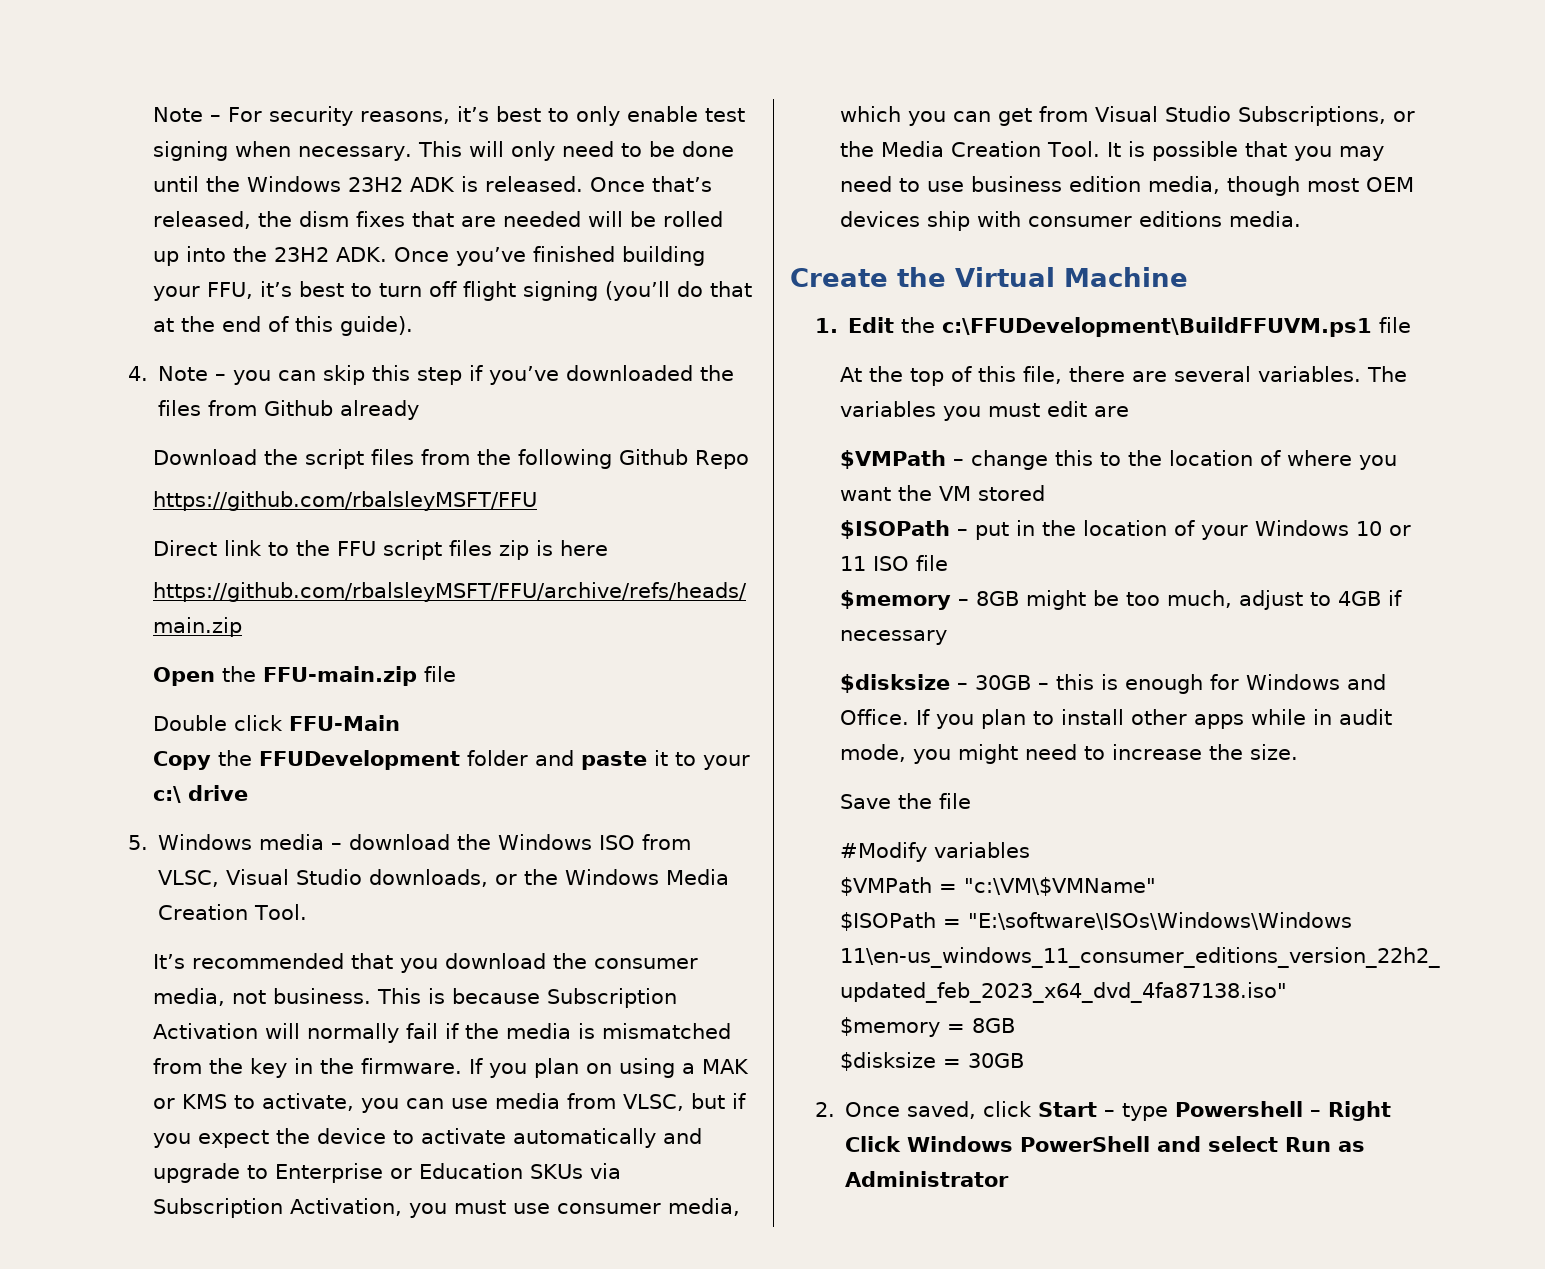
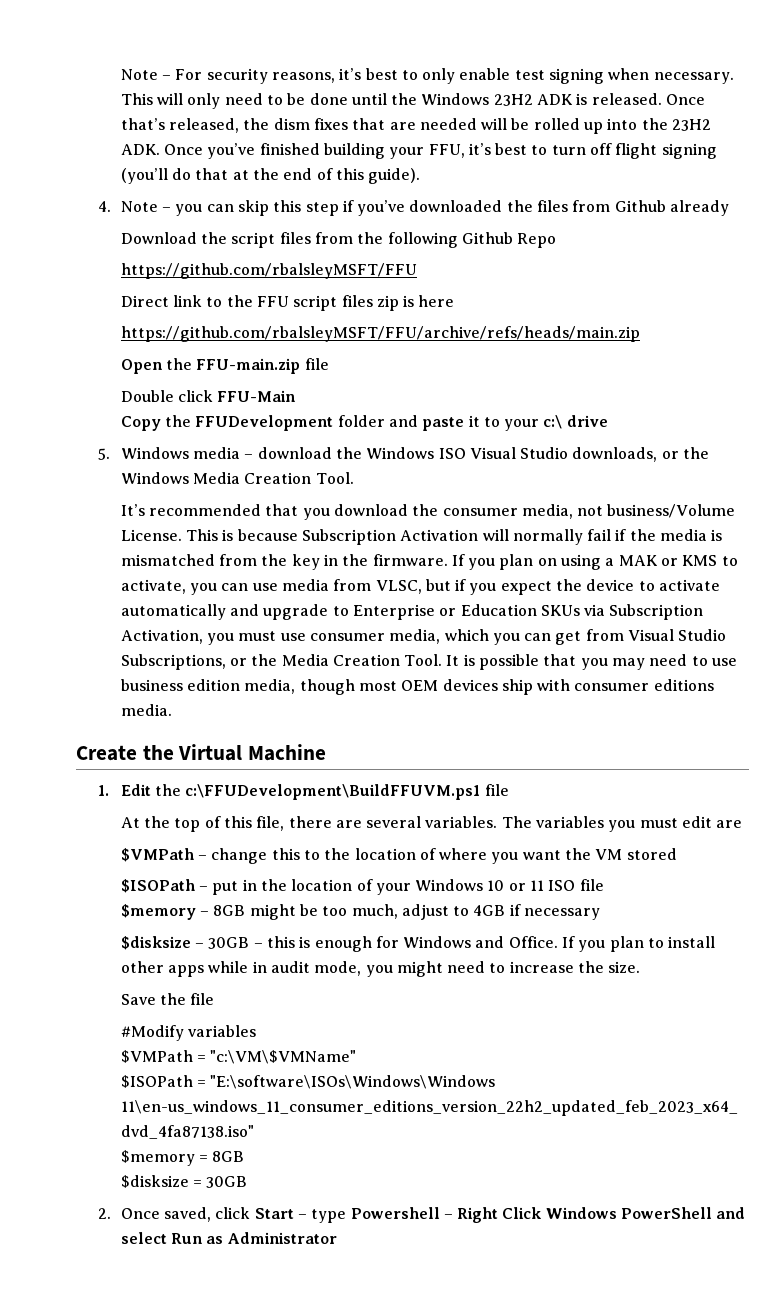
- 5. Windows media – download the Windows ISO from VLSC, Visual Studio downloads, or the Windows Media Creation Tool.
+ 5. Windows media – download the Windows ISO Visual Studio downloads, or the Windows Media Creation Tool.
- It’s recommended that you download the consumer media, not business.
+ It’s recommended that you download the consumer media, not business/Volume License.

